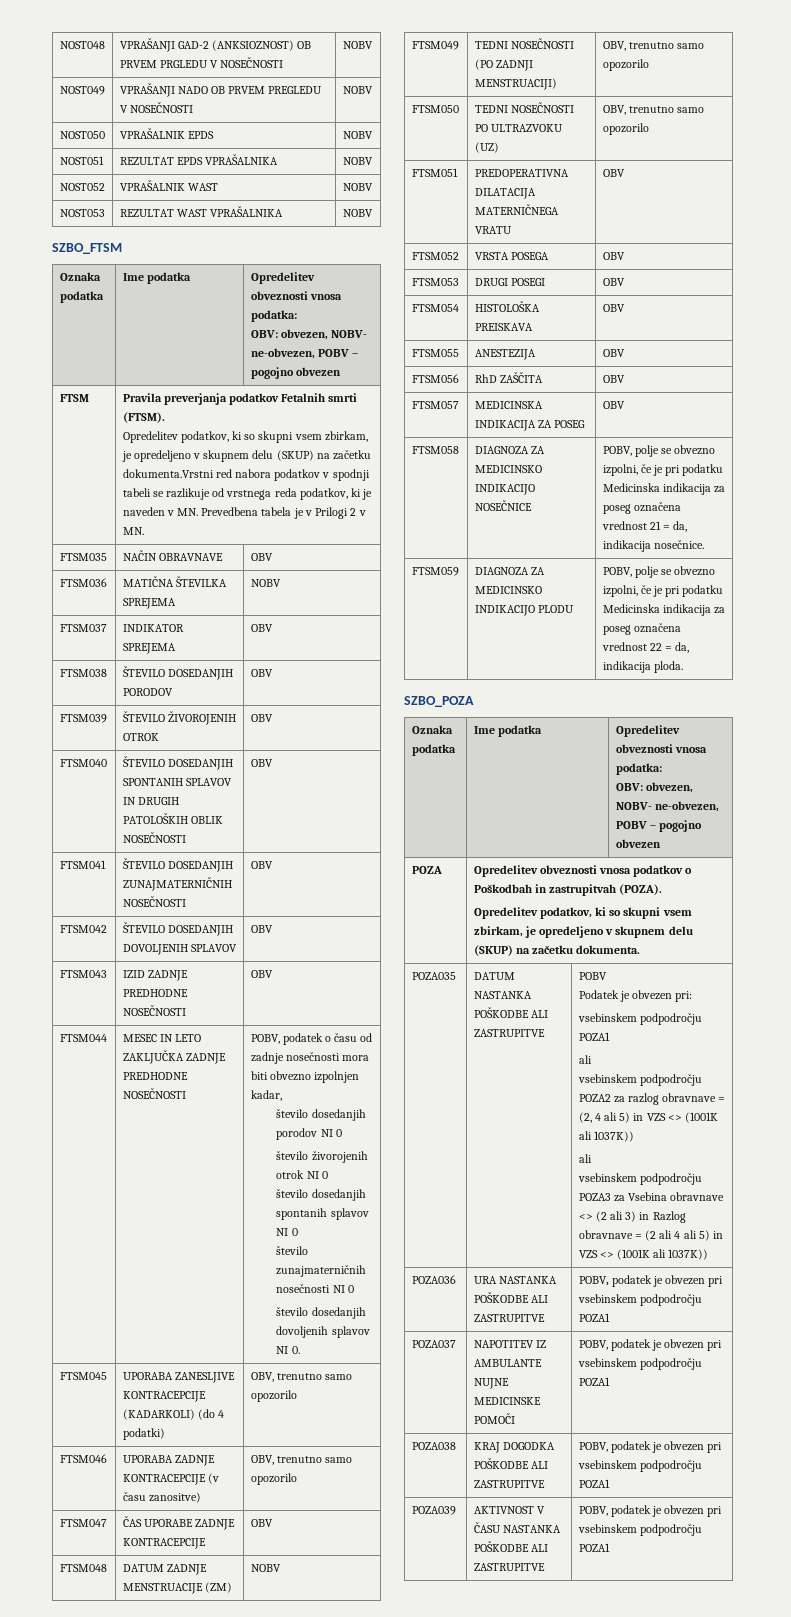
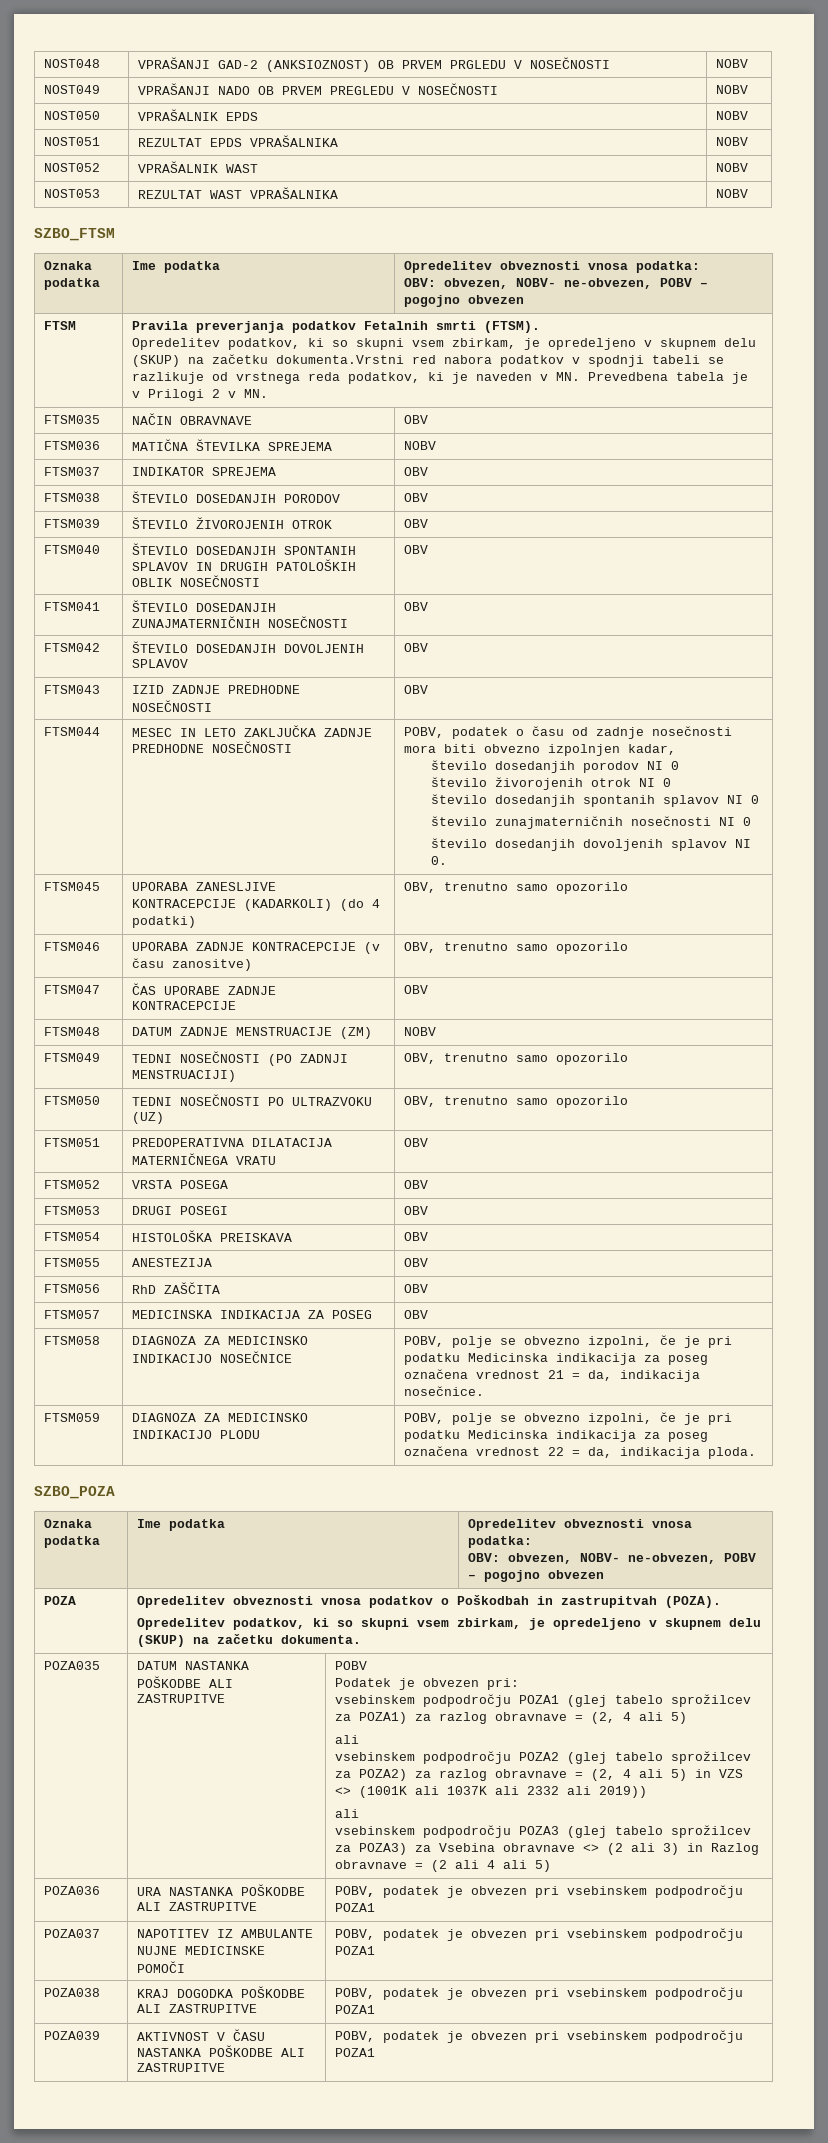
  Podatek je obvezen pri:
- vsebinskem podpodročju POZA1
+ vsebinskem podpodročju POZA1 (glej tabelo sprožilcev za POZA1) za razlog obravnave = (2, 4 ali 5)
- vsebinskem podpodročju POZA2 za razlog obravnave = (2, 4 ali 5) in VZS <> (1001K ali 1037K))
+ vsebinskem podpodročju POZA2 (glej tabelo sprožilcev za POZA2) za razlog obravnave = (2, 4 ali 5) in VZS <> (1001K ali 1037K ali 2332 ali 2019))
- vsebinskem podpodročju POZA3 za Vsebina obravnave <> (2 ali 3) in Razlog obravnave = (2 ali 4 ali 5) in VZS <> (1001K ali 1037K))
+ vsebinskem podpodročju POZA3 (glej tabelo sprožilcev za POZA3) za Vsebina obravnave <> (2 ali 3) in Razlog obravnave = (2 ali 4 ali 5)

